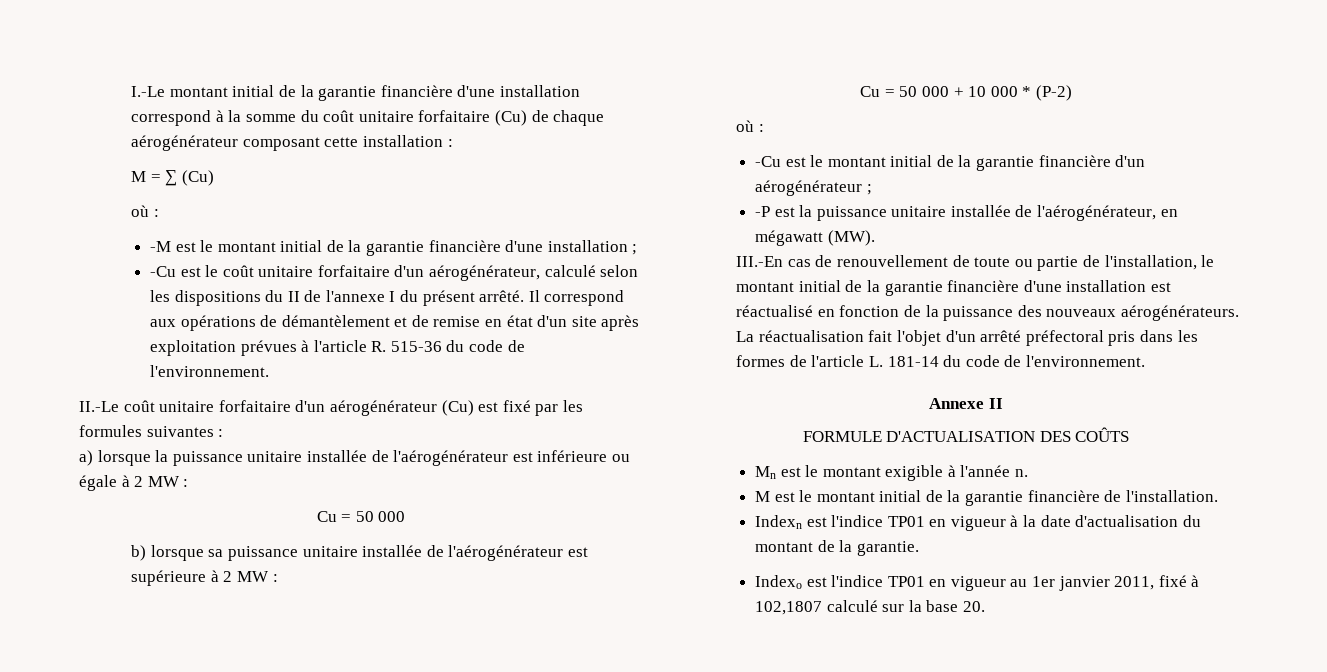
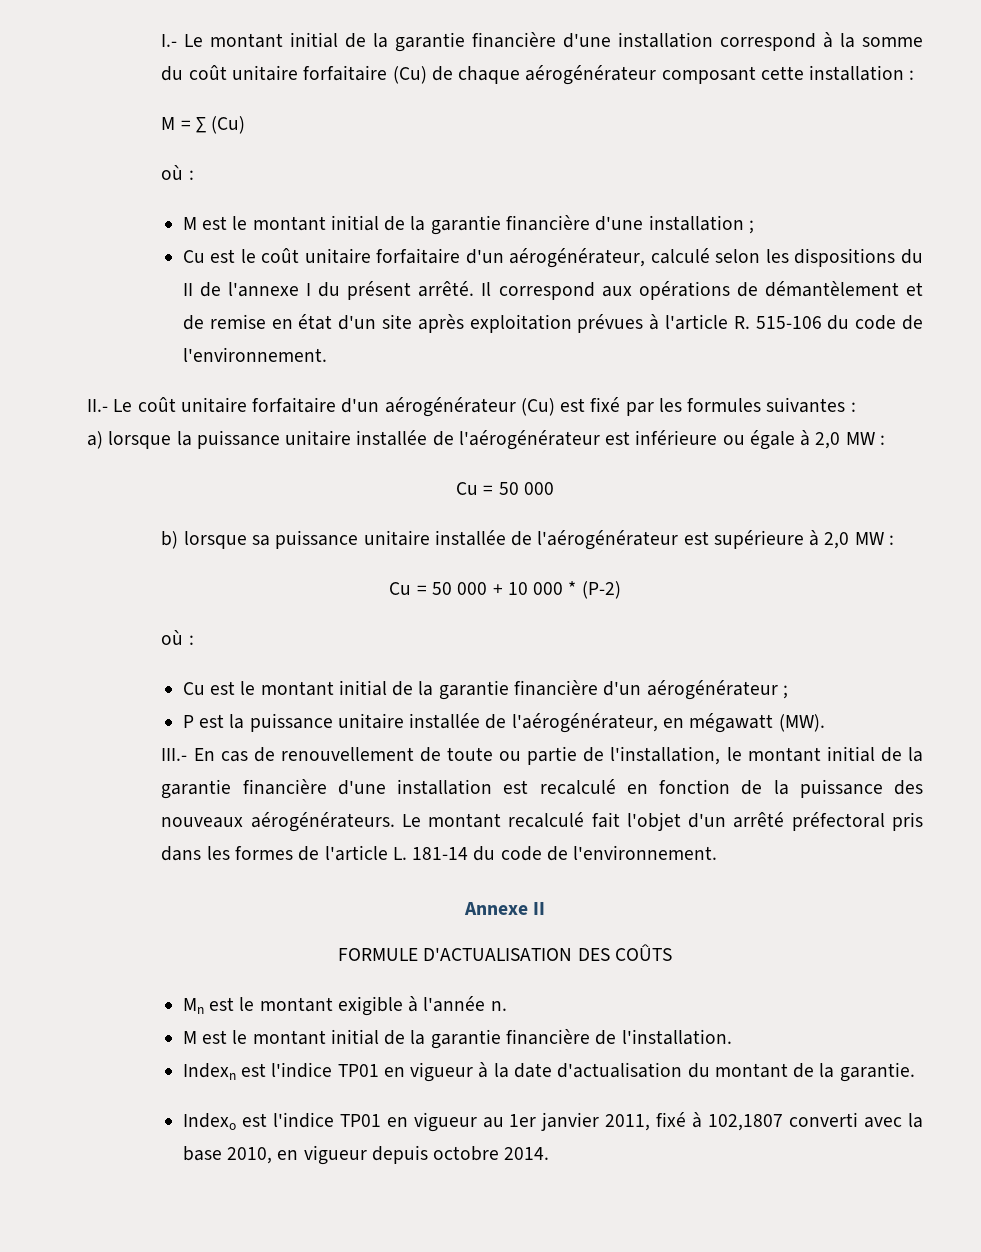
- I.-Le montant initial de la garantie financière d'une installation correspond à la somme du coût unitaire forfaitaire (Cu) de chaque aérogénérateur composant cette installation :
+ I.- Le montant initial de la garantie financière d'une installation correspond à la somme du coût unitaire forfaitaire (Cu) de chaque aérogénérateur composant cette installation :
- -M est le montant initial de la garantie financière d'une installation ;
+ M est le montant initial de la garantie financière d'une installation ;
- -Cu est le coût unitaire forfaitaire d'un aérogénérateur, calculé selon les dispositions du II de l'annexe I du présent arrêté.
+ Cu est le coût unitaire forfaitaire d'un aérogénérateur, calculé selon les dispositions du II de l'annexe I du présent arrêté.
- Il correspond aux opérations de démantèlement et de remise en état d'un site après exploitation prévues à l'article R. 515-36 du code de l'environnement.
- II.-Le coût unitaire forfaitaire d'un aérogénérateur (Cu) est fixé par les formules suivantes :
+ Il correspond aux opérations de démantèlement et de remise en état d'un site après exploitation prévues à l'article R. 515-106 du code de l'environnement.
+ II.- Le coût unitaire forfaitaire d'un aérogénérateur (Cu) est fixé par les formules suivantes :
- a) lorsque la puissance unitaire installée de l'aérogénérateur est inférieure ou égale à 2 MW :
+ a) lorsque la puissance unitaire installée de l'aérogénérateur est inférieure ou égale à 2,0 MW :
- b) lorsque sa puissance unitaire installée de l'aérogénérateur est supérieure à 2 MW :
+ b) lorsque sa puissance unitaire installée de l'aérogénérateur est supérieure à 2,0 MW :
- -Cu est le montant initial de la garantie financière d'un aérogénérateur ;
+ Cu est le montant initial de la garantie financière d'un aérogénérateur ;
- -P est la puissance unitaire installée de l'aérogénérateur, en mégawatt (MW).
+ P est la puissance unitaire installée de l'aérogénérateur, en mégawatt (MW).
- III.-En cas de renouvellement de toute ou partie de l'installation, le montant initial de la garantie financière d'une installation est réactualisé en fonction de la puissance des nouveaux aérogénérateurs.
+ III.- En cas de renouvellement de toute ou partie de l'installation, le montant initial de la garantie financière d'une installation est recalculé en fonction de la puissance des nouveaux aérogénérateurs.
- La réactualisation fait l'objet d'un arrêté préfectoral pris dans les formes de l'article L. 181-14 du code de l'environnement.
+ Le montant recalculé fait l'objet d'un arrêté préfectoral pris dans les formes de l'article L. 181-14 du code de l'environnement.
- Indexo est l'indice TP01 en vigueur au 1er janvier 2011, fixé à 102,1807 calculé sur la base 20.
+ Indexo est l'indice TP01 en vigueur au 1er janvier 2011, fixé à 102,1807 converti avec la base 2010, en vigueur depuis octobre 2014.

